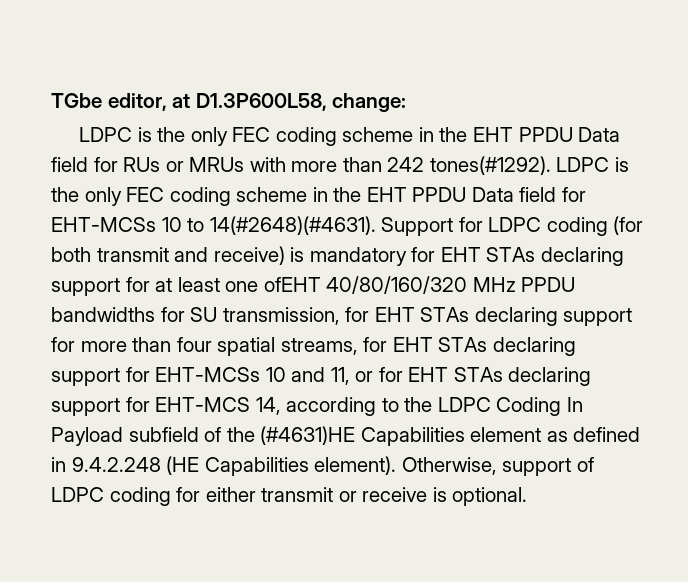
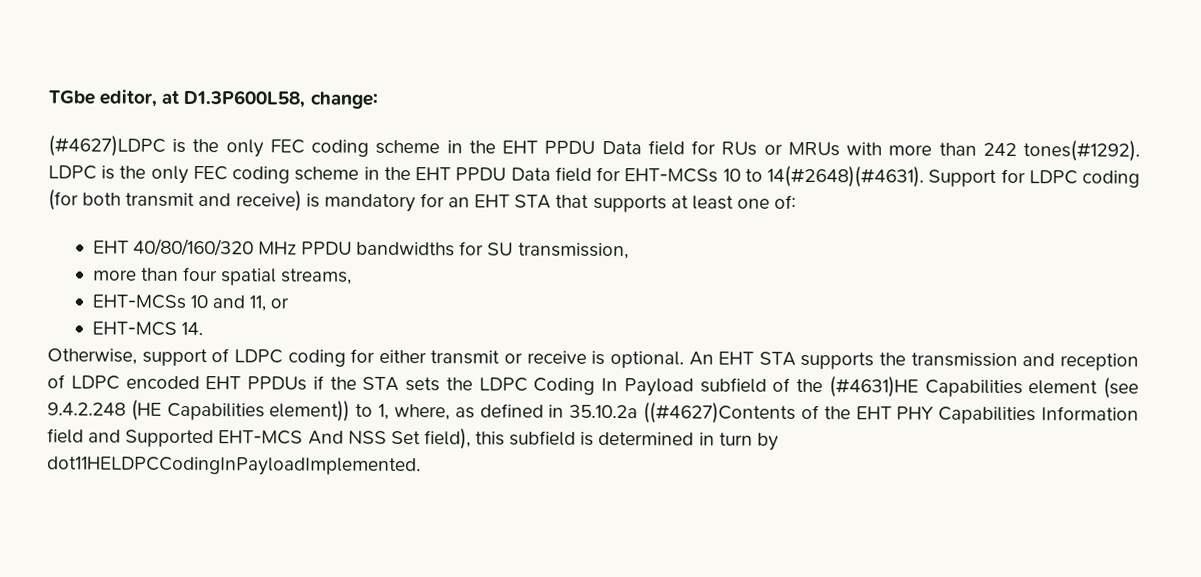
- LDPC is the only FEC coding scheme in the EHT PPDU Data field for RUs or MRUs with more than 242 tones(#1292).
+ (#4627)LDPC is the only FEC coding scheme in the EHT PPDU Data field for RUs or MRUs with more than 242 tones(#1292).
- Support for LDPC coding (for both transmit and receive) is mandatory for EHT STAs declaring support for at least one ofEHT 40/80/160/320 MHz PPDU bandwidths for SU transmission, for EHT STAs declaring support for more than four spatial streams, for EHT STAs declaring support for EHT-MCSs 10 and 11, or for EHT STAs declaring support for EHT-MCS 14, according to the LDPC Coding In Payload subfield of the (#4631)HE Capabilities element as defined in 9.4.2.248 (HE Capabilities element). Otherwise, support of LDPC coding for either transmit or receive is optional.
+ Support for LDPC coding (for both transmit and receive) is mandatory for an EHT STA that supports at least one of:
+ EHT 40/80/160/320 MHz PPDU bandwidths for SU transmission,
+ more than four spatial streams,
+ EHT-MCSs 10 and 11, or
+ EHT-MCS 14.
+ Otherwise, support of LDPC coding for either transmit or receive is optional.
+ An EHT STA supports the transmission and reception of LDPC encoded EHT PPDUs if the STA sets the LDPC Coding In Payload subfield of the (#4631)HE Capabilities element (see 9.4.2.248 (HE Capabilities element)) to 1, where, as defined in 35.10.2a ((#4627)Contents of the EHT PHY Capabilities Information field and Supported EHT-MCS And NSS Set field), this subfield is determined in turn by dot11HELDPCCodingInPayloadImplemented.

